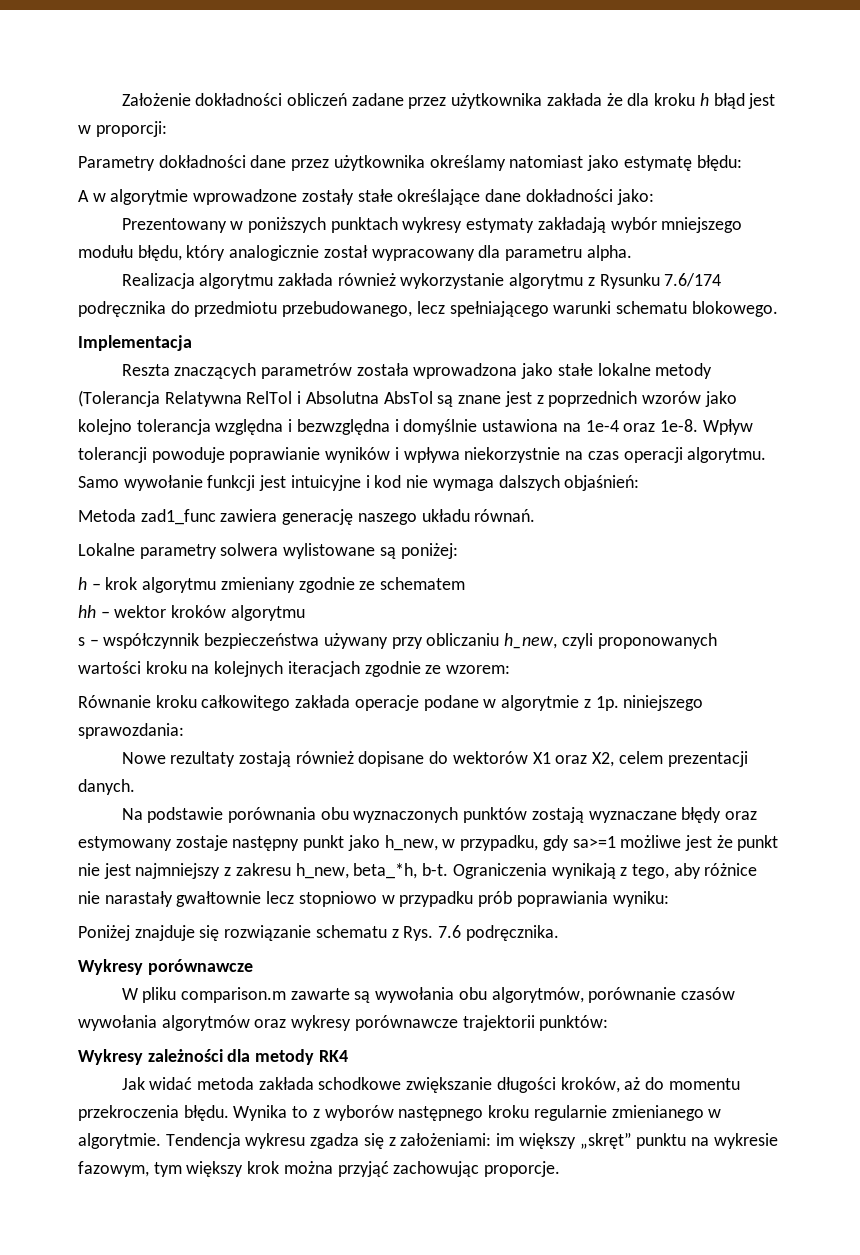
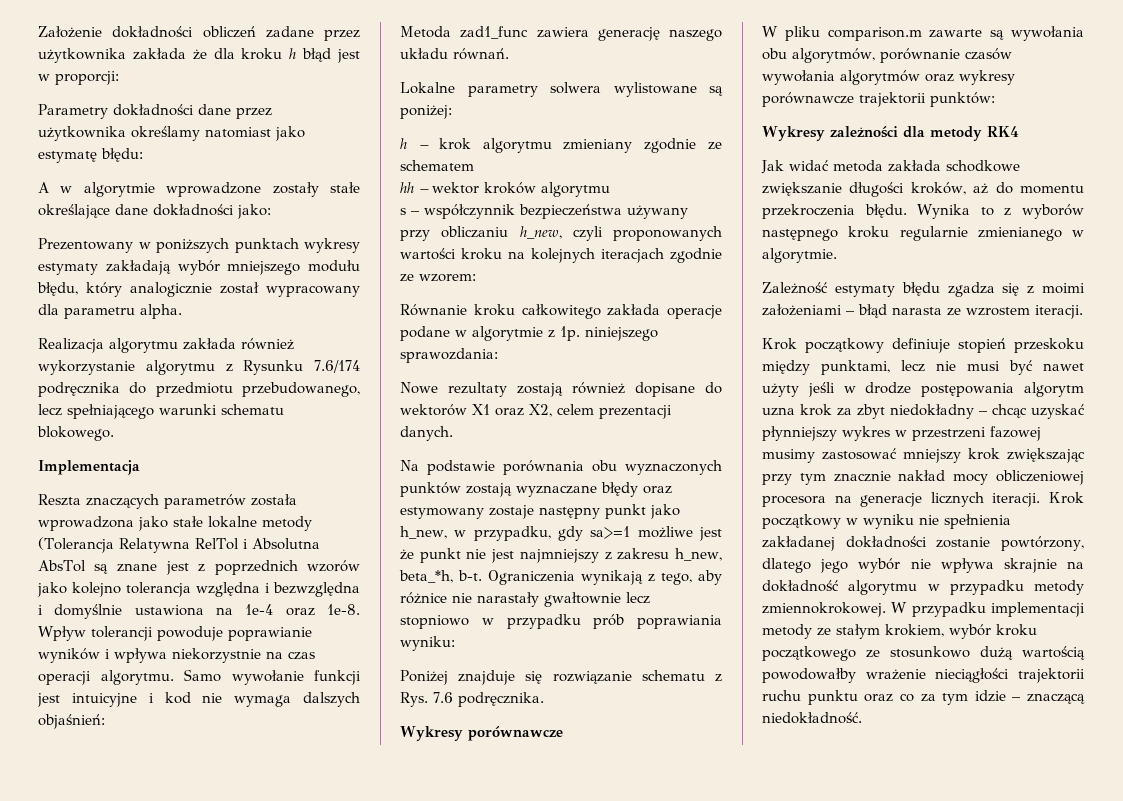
- Wynika to z wyborów następnego kroku regularnie zmienianego w algorytmie. Tendencja wykresu zgadza się z założeniami: im większy „skręt” punktu na wykresie fazowym, tym większy krok można przyjąć zachowując proporcje.
+ Wynika to z wyborów następnego kroku regularnie zmienianego w algorytmie.
+ Zależność estymaty błędu zgadza się z moimi założeniami – błąd narasta ze wzrostem iteracji.
+ Krok początkowy definiuje stopień przeskoku między punktami, lecz nie musi być nawet użyty jeśli w drodze postępowania algorytm uzna krok za zbyt niedokładny – chcąc uzyskać płynniejszy wykres w przestrzeni fazowej musimy zastosować mniejszy krok zwiększając przy tym znacznie nakład mocy obliczeniowej procesora na generacje licznych iteracji. Krok początkowy w wyniku nie spełnienia zakładanej dokładności zostanie powtórzony, dlatego jego wybór nie wpływa skrajnie na dokładność algorytmu w przypadku metody zmiennokrokowej. W przypadku implementacji metody ze stałym krokiem, wybór kroku początkowego ze stosunkowo dużą wartością powodowałby wrażenie nieciągłości trajektorii ruchu punktu oraz co za tym idzie – znaczącą niedokładność.

